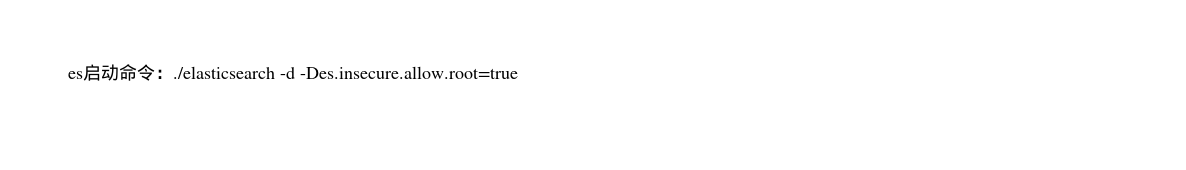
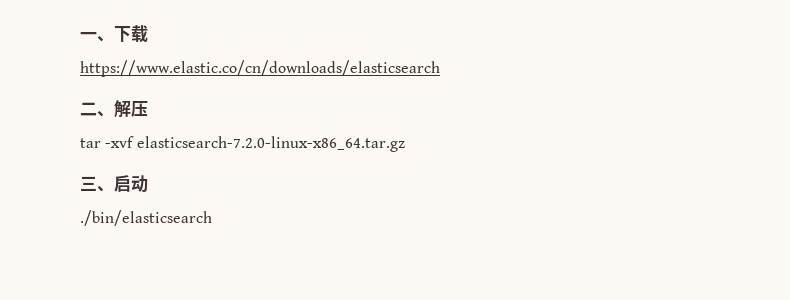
- es启动命令：./elasticsearch -d -Des.insecure.allow.root=true
+ 一、下载
+ https://www.elastic.co/cn/downloads/elasticsearch
+ 二、解压
+ tar -xvf elasticsearch-7.2.0-linux-x86_64.tar.gz
+ 三、启动
+ ./bin/elasticsearch

